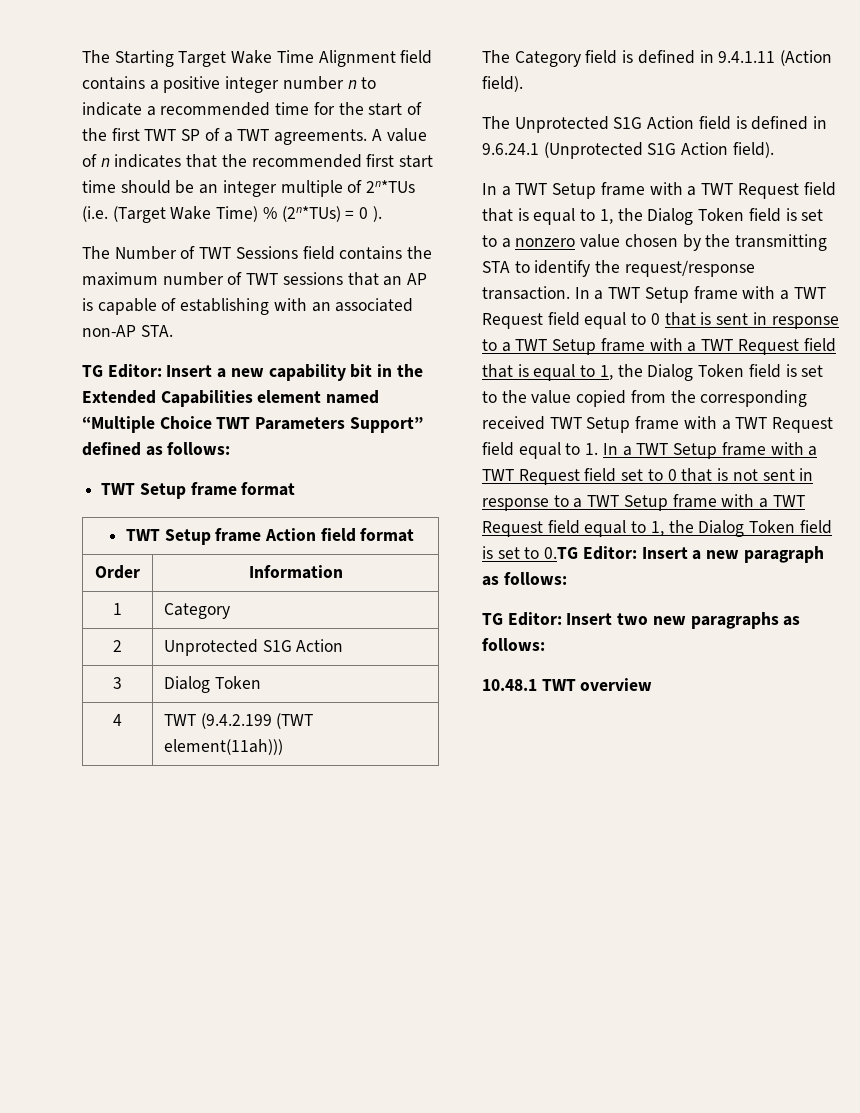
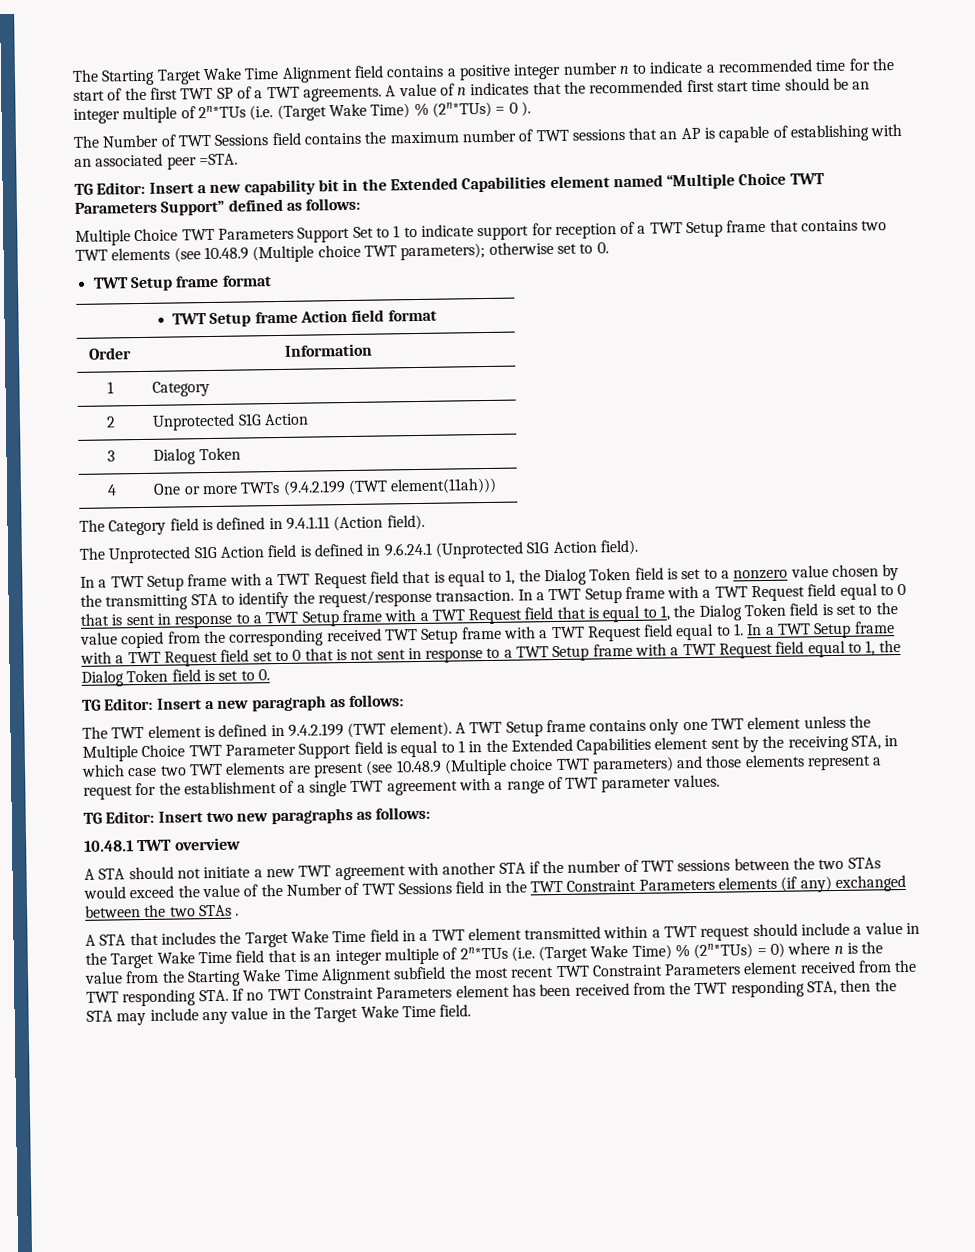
- The Number of TWT Sessions field contains the maximum number of TWT sessions that an AP is capable of establishing with an associated non-AP STA.
+ The Number of TWT Sessions field contains the maximum number of TWT sessions that an AP is capable of establishing with an associated peer =STA.
+ Multiple Choice TWT Parameters Support Set to 1 to indicate support for reception of a TWT Setup frame that contains two TWT elements (see 10.48.9 (Multiple choice TWT parameters); otherwise set to 0.
- 4 | TWT (9.4.2.199 (TWT element(11ah)))
+ 4 | One or more TWTs (9.4.2.199 (TWT element(11ah)))
- In a TWT Setup frame with a TWT Request field equal to 0 that is sent in response to a TWT Setup frame with a TWT Request field that is equal to 1, the Dialog Token field is set to the value copied from the corresponding received TWT Setup frame with a TWT Request field equal to 1. In a TWT Setup frame with a TWT Request field set to 0 that is not sent in response to a TWT Setup frame with a TWT Request field equal to 1, the Dialog Token field is set to 0.TG Editor:
+ In a TWT Setup frame with a TWT Request field equal to 0 that is sent in response to a TWT Setup frame with a TWT Request field that is equal to 1, the Dialog Token field is set to the value copied from the corresponding received TWT Setup frame with a TWT Request field equal to 1. In a TWT Setup frame with a TWT Request field set to 0 that is not sent in response to a TWT Setup frame with a TWT Request field equal to 1, the Dialog Token field is set to 0.
+ TG Editor:
+ The TWT element is defined in 9.4.2.199 (TWT element). A TWT Setup frame contains only one TWT element unless the Multiple Choice TWT Parameter Support field is equal to 1 in the Extended Capabilities element sent by the receiving STA, in which case two TWT elements are present (see 10.48.9 (Multiple choice TWT parameters) and those elements represent a request for the establishment of a single TWT agreement with a range of TWT parameter values.
+ A STA should not initiate a new TWT agreement with another STA if the number of TWT sessions between the two STAs would exceed the value of the Number of TWT Sessions field in the TWT Constraint Parameters elements (if any) exchanged between the two STAs .
+ A STA that includes the Target Wake Time field in a TWT element transmitted within a TWT request should include a value in the Target Wake Time field that is an integer multiple of 2n*TUs (i.e. (Target Wake Time) % (2n*TUs) = 0) where n is the value from the Starting Wake Time Alignment subfield the most recent TWT Constraint Parameters element received from the TWT responding STA. If no TWT Constraint Parameters element has been received from the TWT responding STA, then the STA may include any value in the Target Wake Time field.

